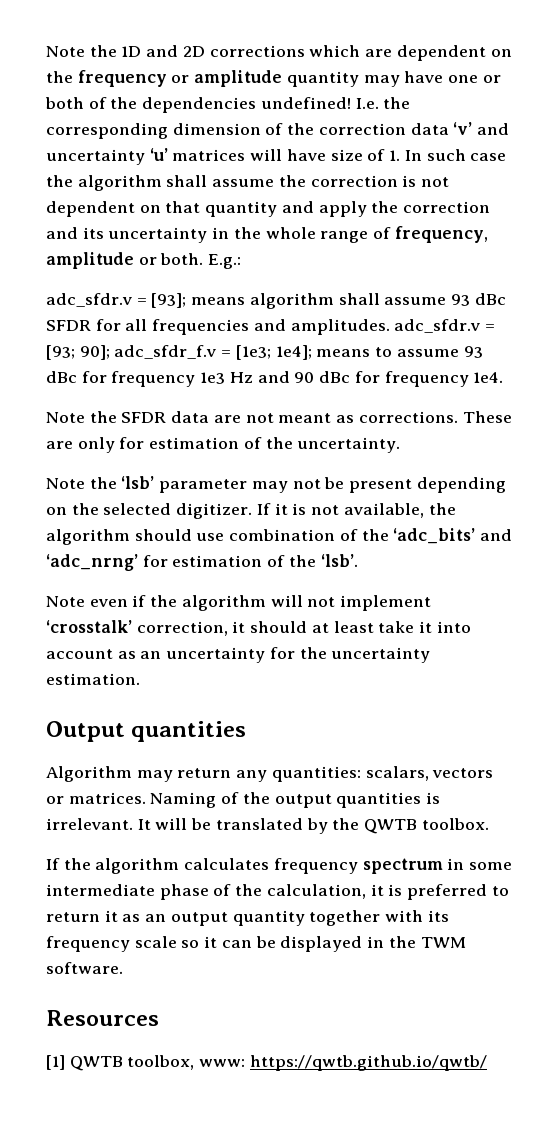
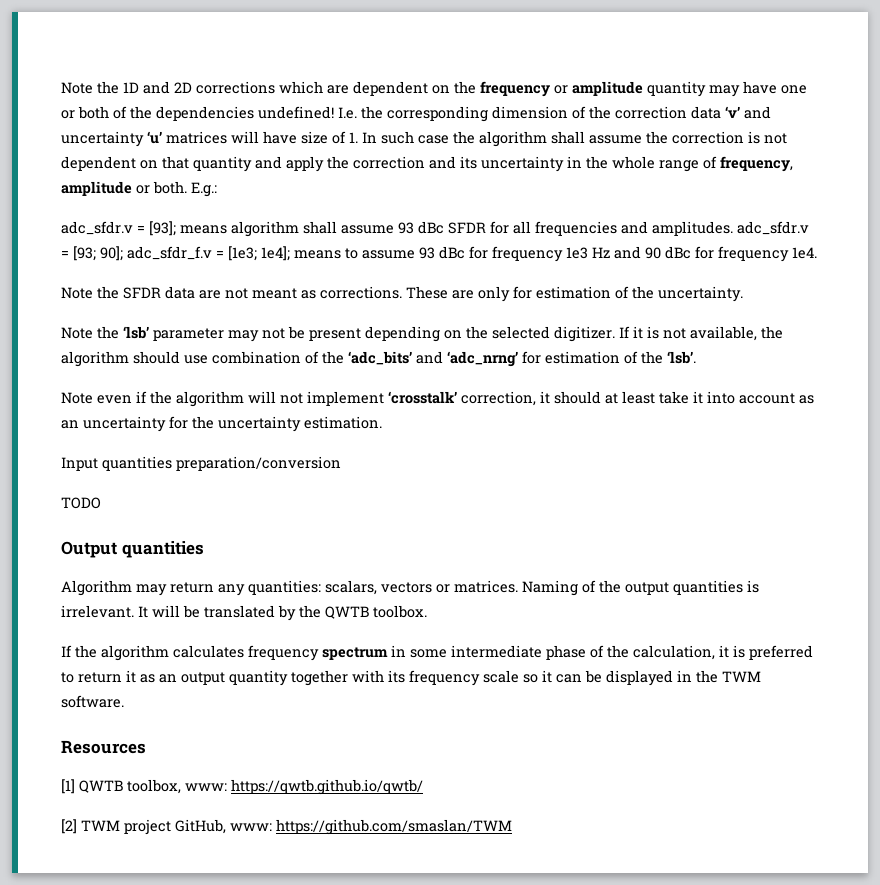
+ Input quantities preparation/conversion
+ TODO
+ [2] TWM project GitHub, www: https://github.com/smaslan/TWM

